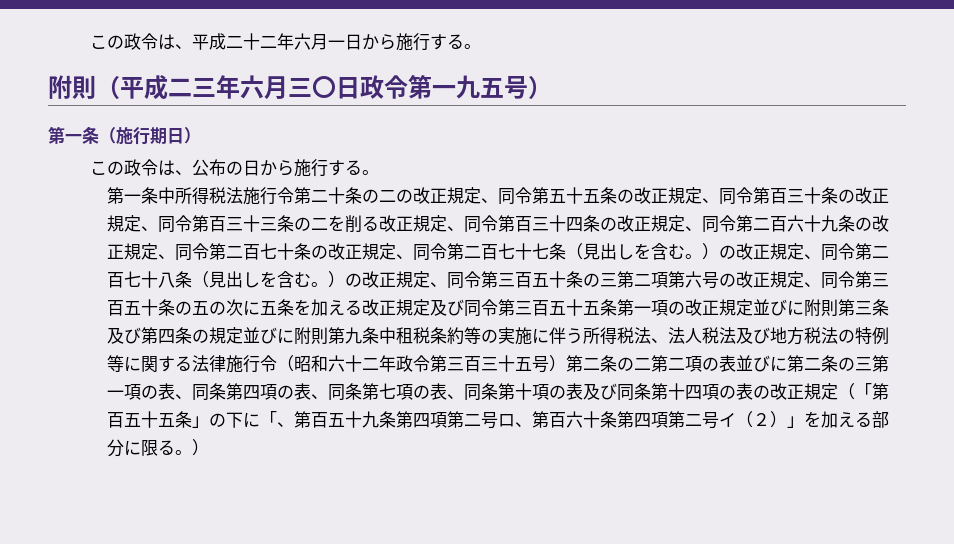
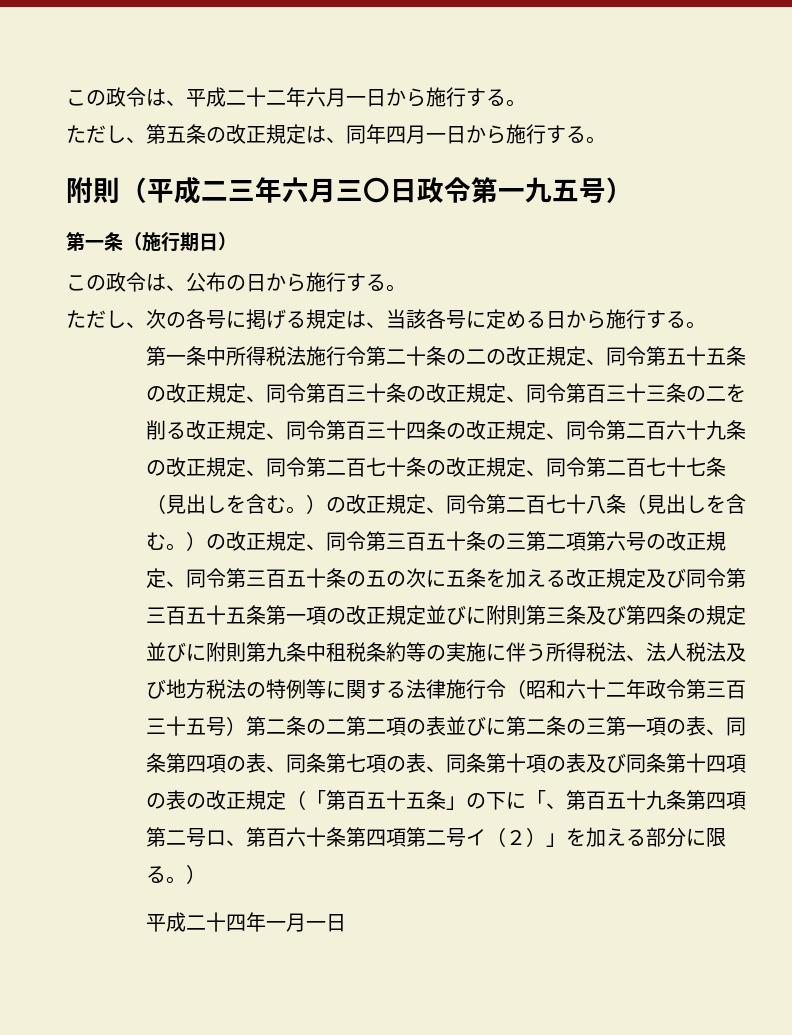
+ ただし、第五条の改正規定は、同年四月一日から施行する。
+ ただし、次の各号に掲げる規定は、当該各号に定める日から施行する。
+ 平成二十四年一月一日

